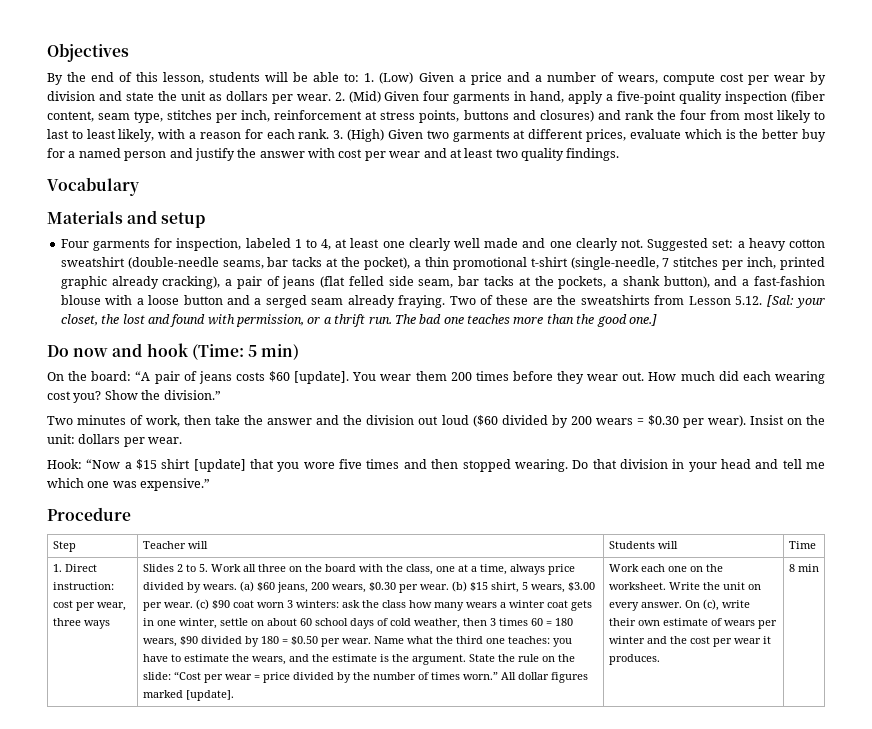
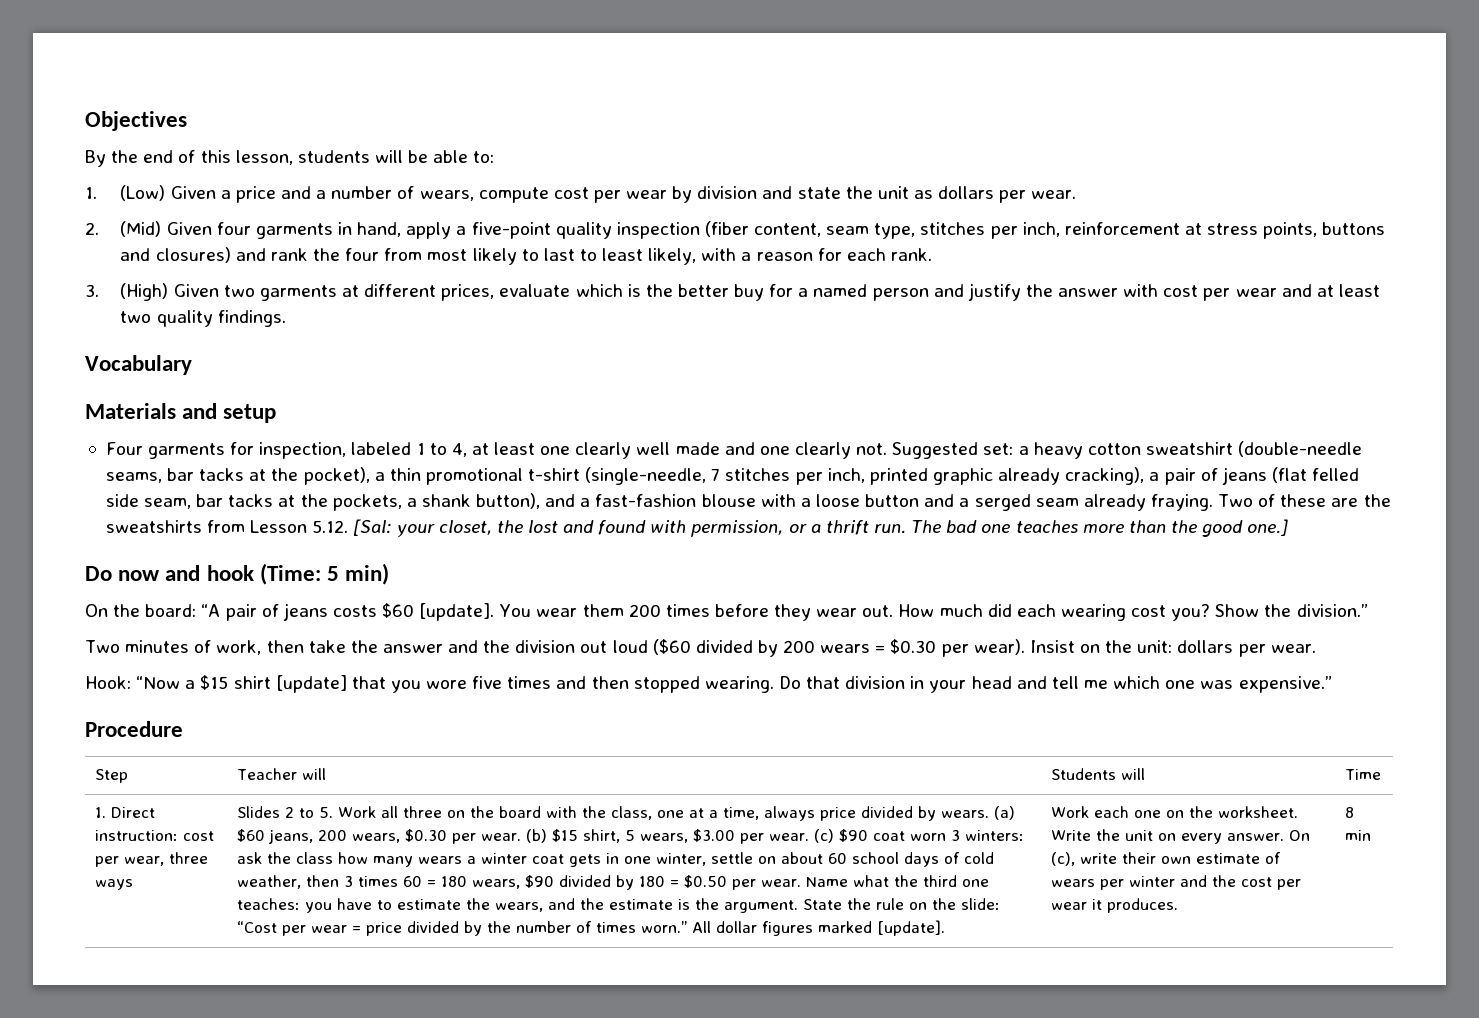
- By the end of this lesson, students will be able to: 1. (Low) Given a price and a number of wears, compute cost per wear by division and state the unit as dollars per wear. 2. (Mid) Given four garments in hand, apply a five-point quality inspection (fiber content, seam type, stitches per inch, reinforcement at stress points, buttons and closures) and rank the four from most likely to last to least likely, with a reason for each rank. 3. (High) Given two garments at different prices, evaluate which is the better buy for a named person and justify the answer with cost per wear and at least two quality findings.
+ By the end of this lesson, students will be able to:
+ 1. (Low) Given a price and a number of wears, compute cost per wear by division and state the unit as dollars per wear.
+ 2. (Mid) Given four garments in hand, apply a five-point quality inspection (fiber content, seam type, stitches per inch, reinforcement at stress points, buttons and closures) and rank the four from most likely to last to least likely, with a reason for each rank.
+ 3. (High) Given two garments at different prices, evaluate which is the better buy for a named person and justify the answer with cost per wear and at least two quality findings.

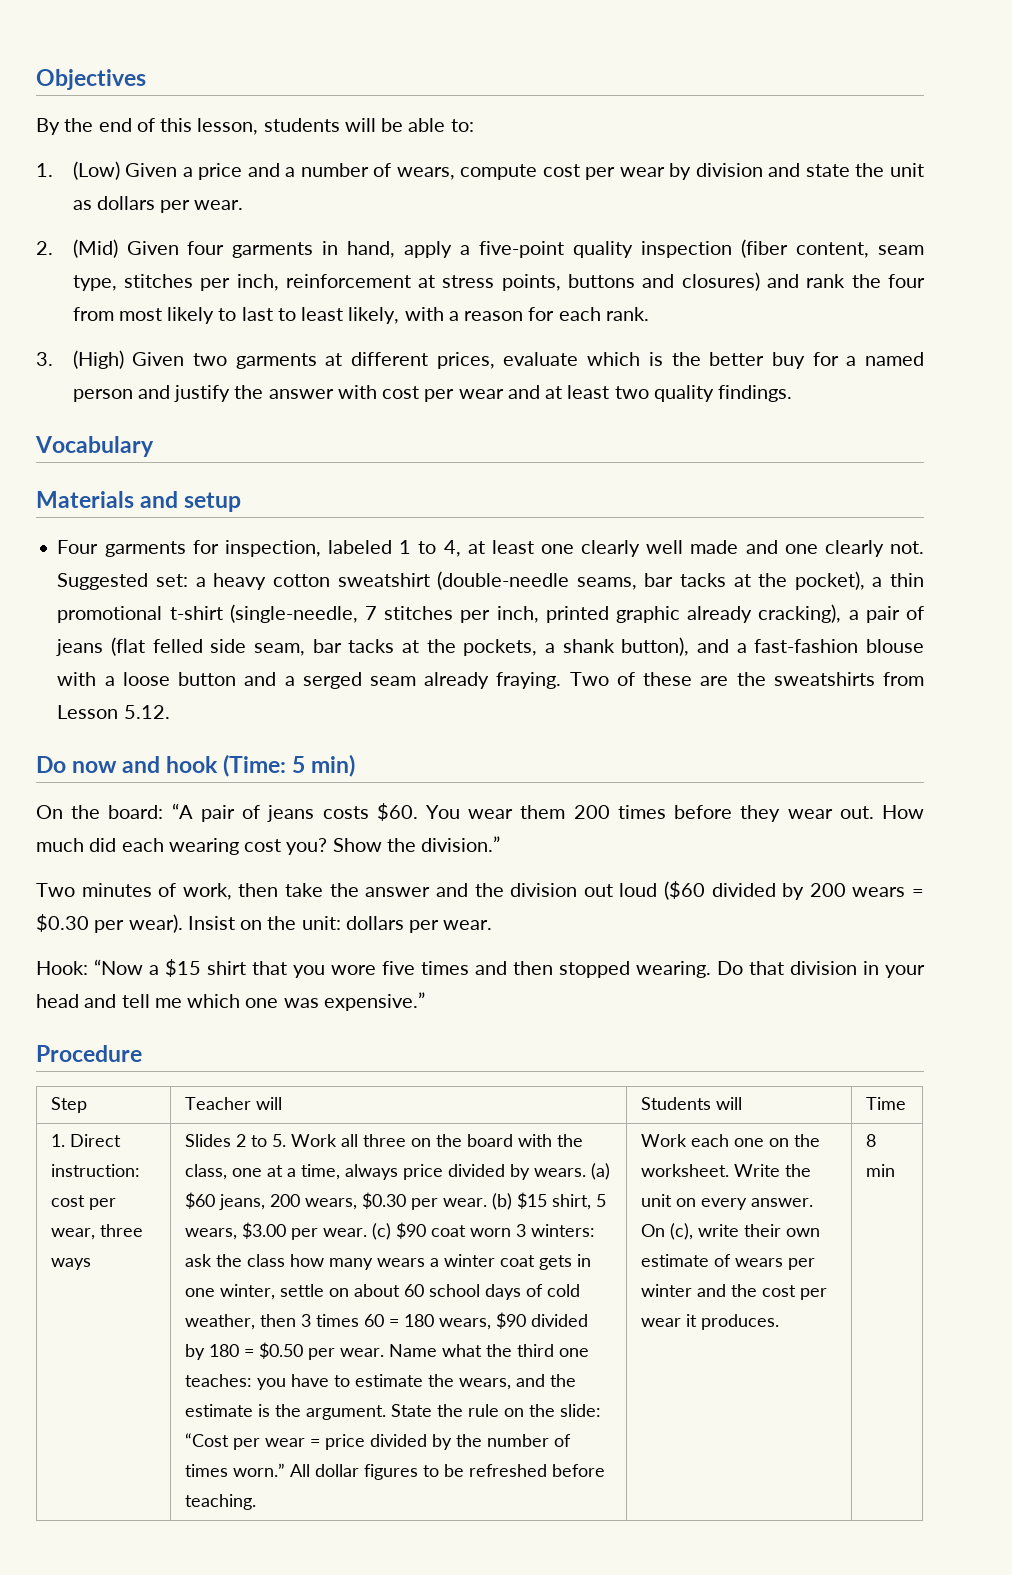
- Two of these are the sweatshirts from Lesson 5.12. [Sal: your closet, the lost and found with permission, or a thrift run. The bad one teaches more than the good one.]
+ Two of these are the sweatshirts from Lesson 5.12.
- On the board: “A pair of jeans costs $60 [update].
+ On the board: “A pair of jeans costs $60.
- Hook: “Now a $15 shirt [update] that you wore five times and then stopped wearing.
+ Hook: “Now a $15 shirt that you wore five times and then stopped wearing.
- All dollar figures marked [update].
+ All dollar figures to be refreshed before teaching.

